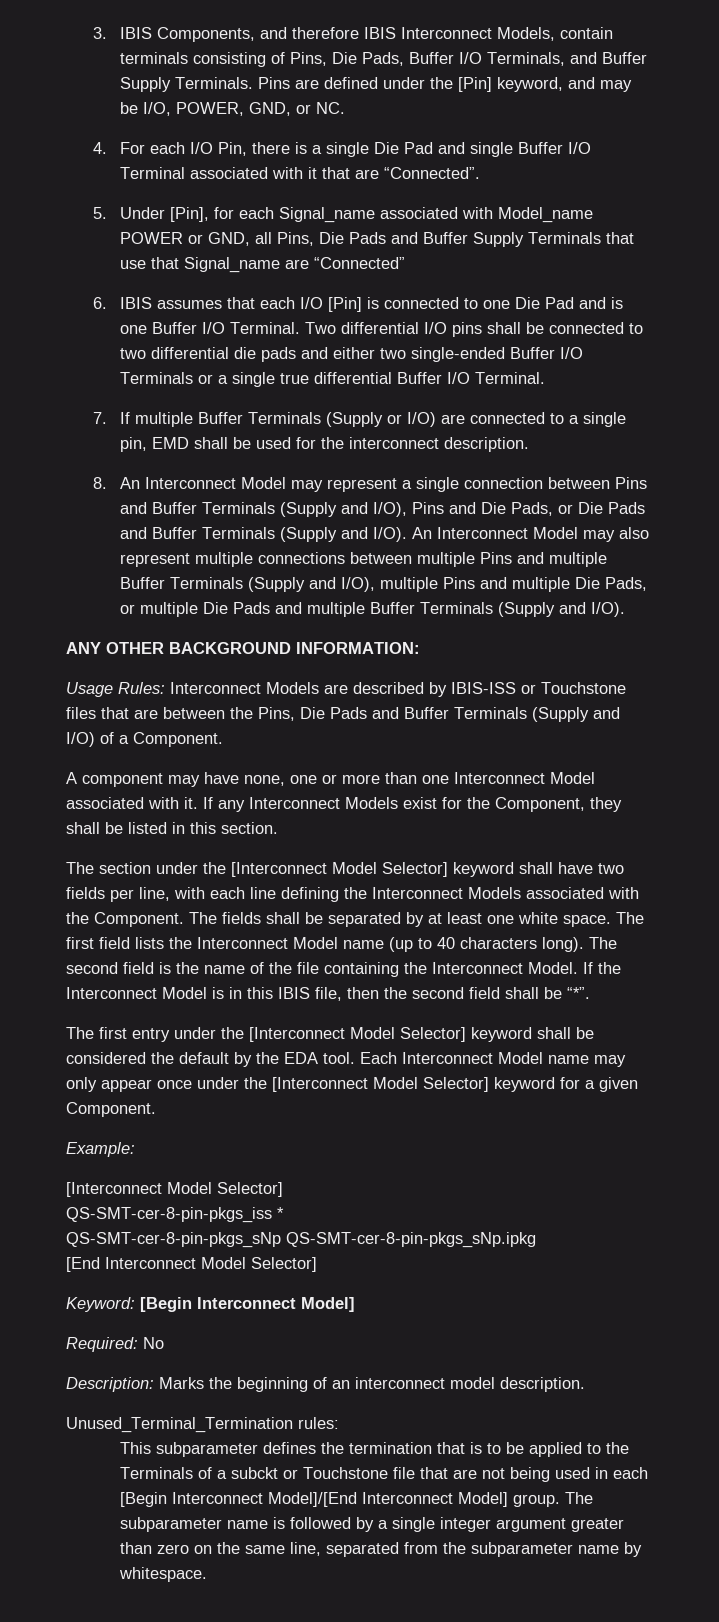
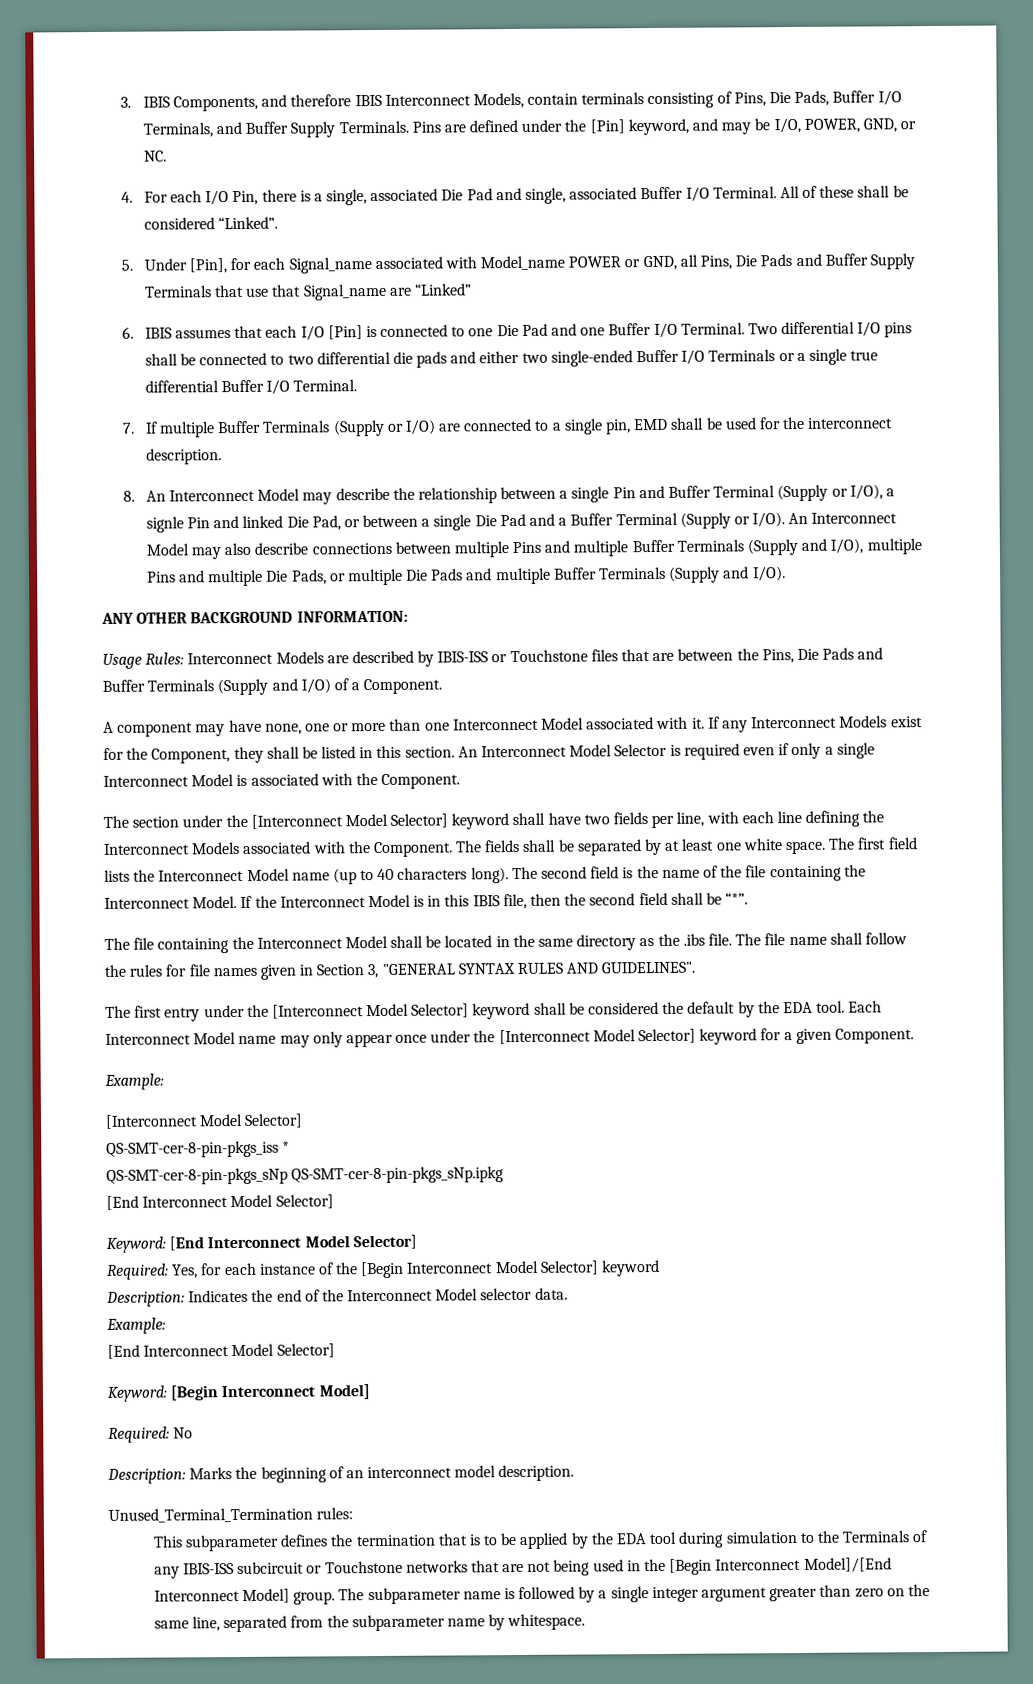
- 4. For each I/O Pin, there is a single Die Pad and single Buffer I/O Terminal associated with it that are “Connected”.
+ 4. For each I/O Pin, there is a single, associated Die Pad and single, associated Buffer I/O Terminal. All of these shall be considered “Linked”.
- 5. Under [Pin], for each Signal_name associated with Model_name POWER or GND, all Pins, Die Pads and Buffer Supply Terminals that use that Signal_name are “Connected”
+ 5. Under [Pin], for each Signal_name associated with Model_name POWER or GND, all Pins, Die Pads and Buffer Supply Terminals that use that Signal_name are “Linked”
- 6. IBIS assumes that each I/O [Pin] is connected to one Die Pad and is one Buffer I/O Terminal.
+ 6. IBIS assumes that each I/O [Pin] is connected to one Die Pad and one Buffer I/O Terminal.
- 8. An Interconnect Model may represent a single connection between Pins and Buffer Terminals (Supply and I/O), Pins and Die Pads, or Die Pads and Buffer Terminals (Supply and I/O).
+ 8. An Interconnect Model may describe the relationship between a single Pin and Buffer Terminal (Supply or I/O), a signle Pin and linked Die Pad, or between a single Die Pad and a Buffer Terminal (Supply or I/O).
- An Interconnect Model may also represent multiple connections between multiple Pins and multiple Buffer Terminals (Supply and I/O), multiple Pins and multiple Die Pads, or multiple Die Pads and multiple Buffer Terminals (Supply and I/O).
+ An Interconnect Model may also describe connections between multiple Pins and multiple Buffer Terminals (Supply and I/O), multiple Pins and multiple Die Pads, or multiple Die Pads and multiple Buffer Terminals (Supply and I/O).
+ An Interconnect Model Selector is required even if only a single Interconnect Model is associated with the Component.
+ The file containing the Interconnect Model shall be located in the same directory as the .ibs file. The file name shall follow the rules for file names given in Section 3, "GENERAL SYNTAX RULES AND GUIDELINES".
+ Keyword: [End Interconnect Model Selector]
+ Required: Yes, for each instance of the [Begin Interconnect Model Selector] keyword
+ Description: Indicates the end of the Interconnect Model selector data.
+ Example:
+ [End Interconnect Model Selector]
- This subparameter defines the termination that is to be applied to the Terminals of a subckt or Touchstone file that are not being used in each [Begin Interconnect Model]/[End Interconnect Model] group.
+ This subparameter defines the termination that is to be applied by the EDA tool during simulation to the Terminals of any IBIS-ISS subcircuit or Touchstone networks that are not being used in the [Begin Interconnect Model]/[End Interconnect Model] group.

